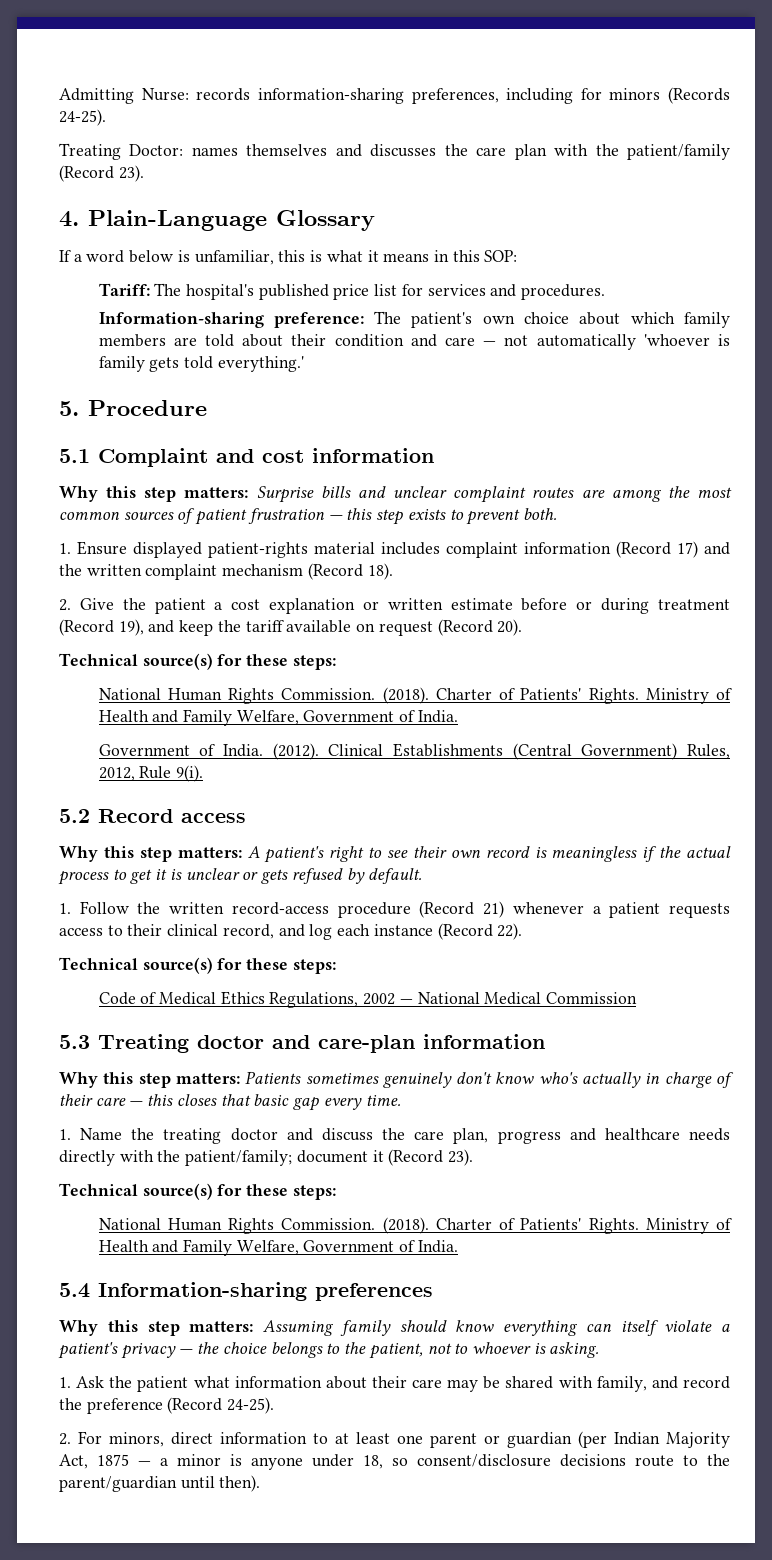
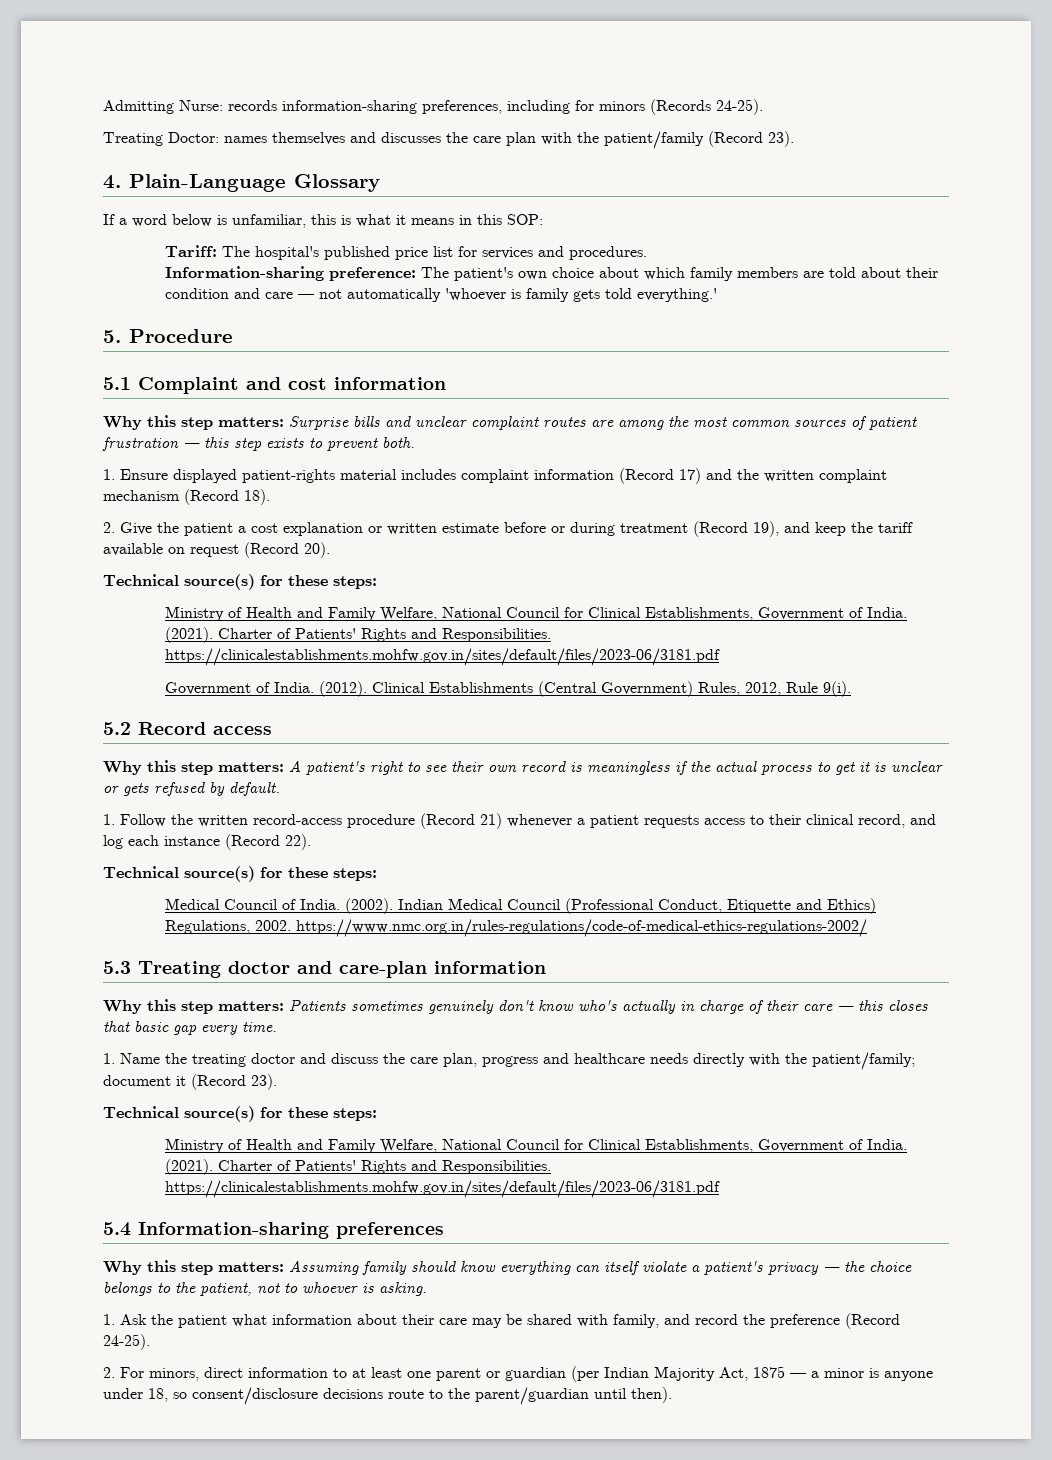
  2. Give the patient a cost explanation or written estimate before or during treatment (Record 19), and keep the tariff available on request (Record 20).
  Technical source(s) for these steps:
- National Human Rights Commission. (2018). Charter of Patients' Rights. Ministry of Health and Family Welfare, Government of India.
+ Ministry of Health and Family Welfare, National Council for Clinical Establishments, Government of India. (2021). Charter of Patients' Rights and Responsibilities. https://clinicalestablishments.mohfw.gov.in/sites/default/files/2023-06/3181.pdf
- Code of Medical Ethics Regulations, 2002 — National Medical Commission
+ Medical Council of India. (2002). Indian Medical Council (Professional Conduct, Etiquette and Ethics) Regulations, 2002. https://www.nmc.org.in/rules-regulations/code-of-medical-ethics-regulations-2002/
  1. Name the treating doctor and discuss the care plan, progress and healthcare needs directly with the patient/family; document it (Record 23).
  Technical source(s) for these steps:
- National Human Rights Commission. (2018). Charter of Patients' Rights. Ministry of Health and Family Welfare, Government of India.
+ Ministry of Health and Family Welfare, National Council for Clinical Establishments, Government of India. (2021). Charter of Patients' Rights and Responsibilities. https://clinicalestablishments.mohfw.gov.in/sites/default/files/2023-06/3181.pdf

